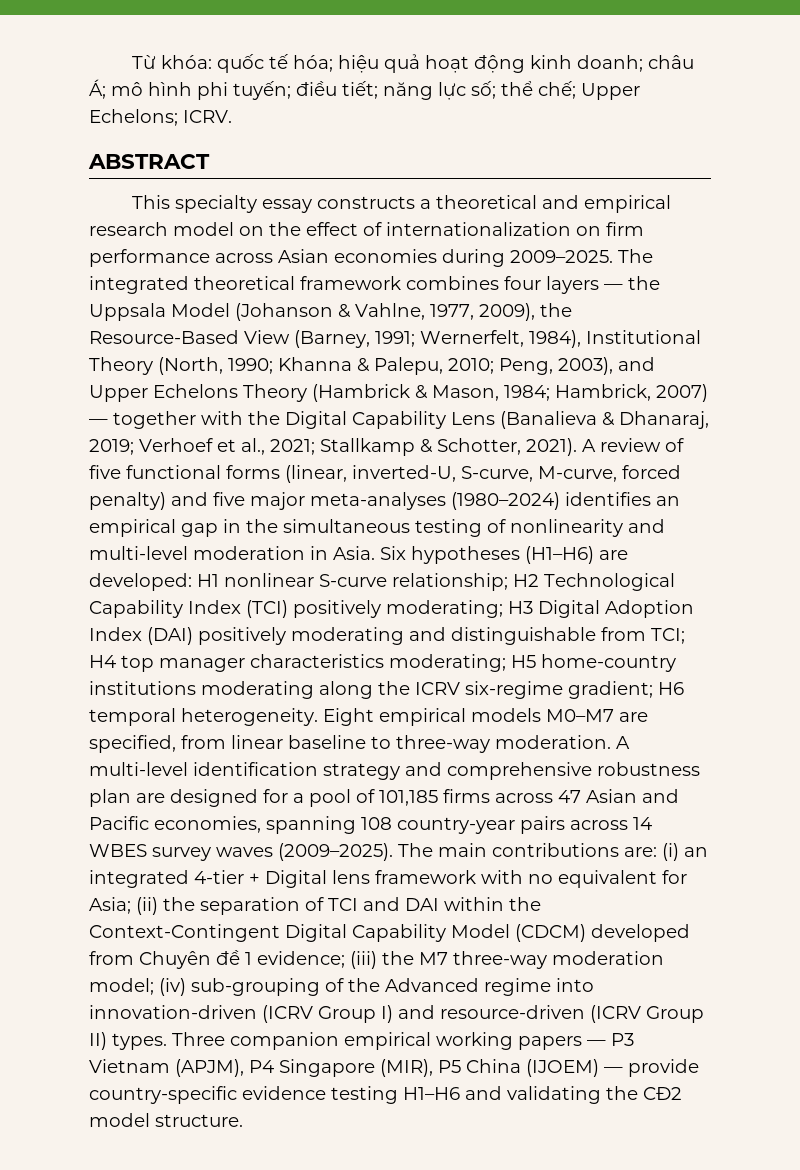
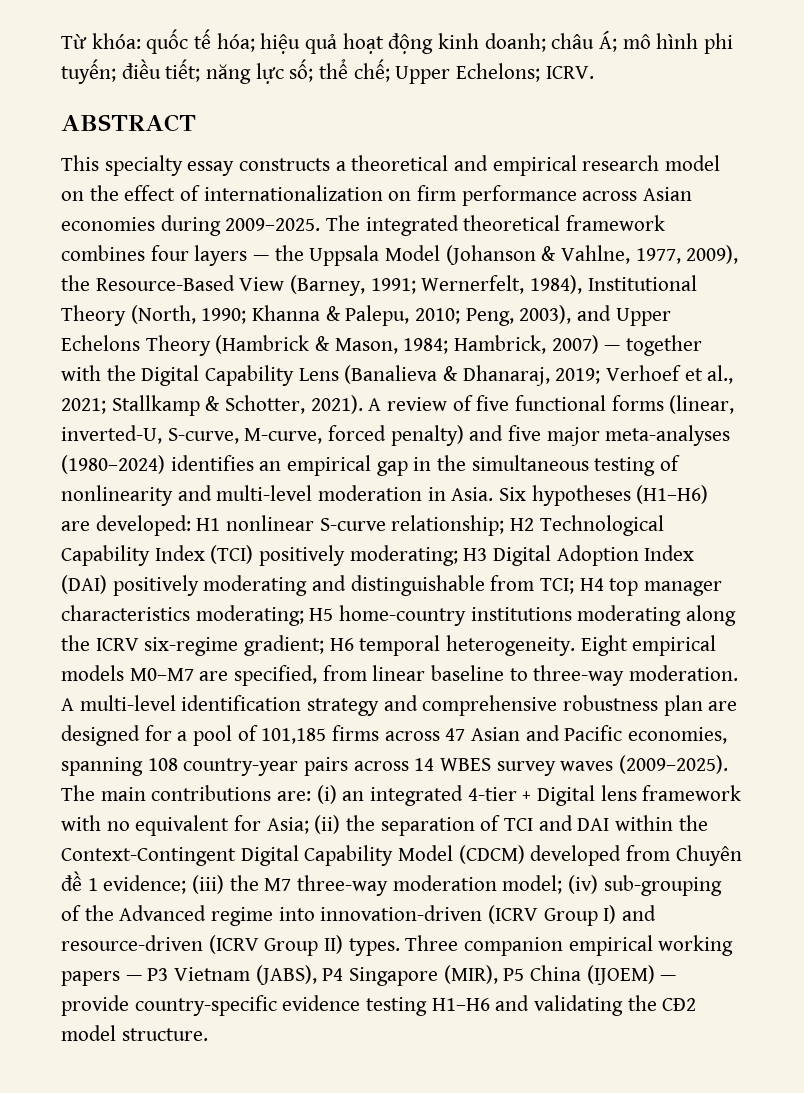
- Three companion empirical working papers — P3 Vietnam (APJM), P4 Singapore (MIR), P5 China (IJOEM) — provide country-specific evidence testing H1–H6 and validating the CĐ2 model structure.
+ Three companion empirical working papers — P3 Vietnam (JABS), P4 Singapore (MIR), P5 China (IJOEM) — provide country-specific evidence testing H1–H6 and validating the CĐ2 model structure.

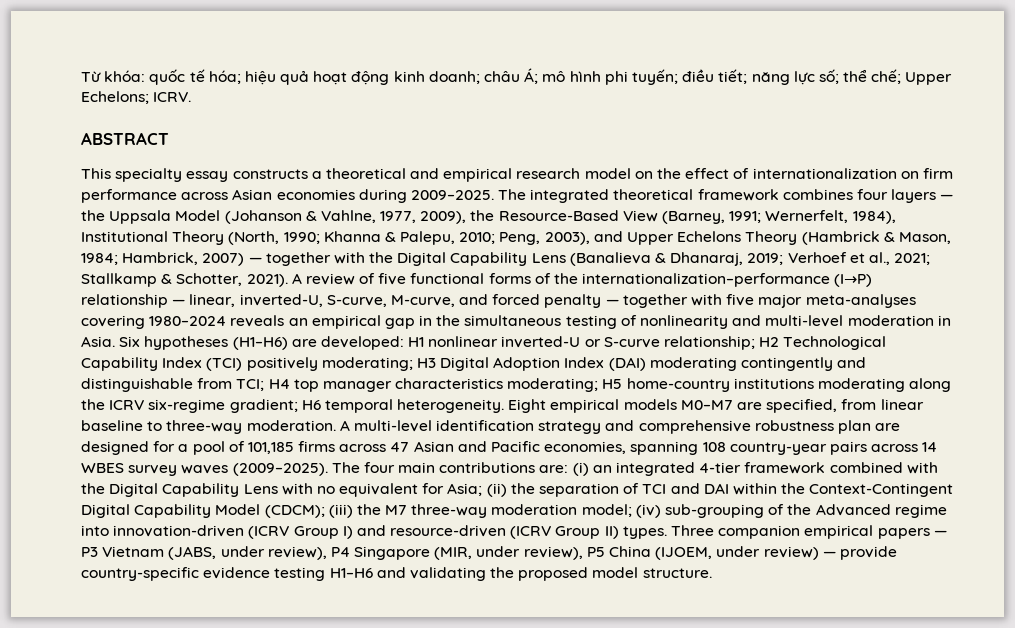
- A review of five functional forms (linear, inverted-U, S-curve, M-curve, forced penalty) and five major meta-analyses (1980–2024) identifies an empirical gap in the simultaneous testing of nonlinearity and multi-level moderation in Asia.
+ A review of five functional forms of the internationalization–performance (I→P) relationship — linear, inverted-U, S-curve, M-curve, and forced penalty — together with five major meta-analyses covering 1980–2024 reveals an empirical gap in the simultaneous testing of nonlinearity and multi-level moderation in Asia.
- Six hypotheses (H1–H6) are developed: H1 nonlinear S-curve relationship; H2 Technological Capability Index (TCI) positively moderating; H3 Digital Adoption Index (DAI) positively moderating and distinguishable from TCI; H4 top manager characteristics moderating; H5 home-country institutions moderating along the ICRV six-regime gradient; H6 temporal heterogeneity.
+ Six hypotheses (H1–H6) are developed: H1 nonlinear inverted-U or S-curve relationship; H2 Technological Capability Index (TCI) positively moderating; H3 Digital Adoption Index (DAI) moderating contingently and distinguishable from TCI; H4 top manager characteristics moderating; H5 home-country institutions moderating along the ICRV six-regime gradient; H6 temporal heterogeneity.
- The main contributions are: (i) an integrated 4-tier + Digital lens framework with no equivalent for Asia; (ii) the separation of TCI and DAI within the Context-Contingent Digital Capability Model (CDCM) developed from Chuyên đề 1 evidence; (iii) the M7 three-way moderation model; (iv) sub-grouping of the Advanced regime into innovation-driven (ICRV Group I) and resource-driven (ICRV Group II) types.
+ The four main contributions are: (i) an integrated 4-tier framework combined with the Digital Capability Lens with no equivalent for Asia; (ii) the separation of TCI and DAI within the Context-Contingent Digital Capability Model (CDCM); (iii) the M7 three-way moderation model; (iv) sub-grouping of the Advanced regime into innovation-driven (ICRV Group I) and resource-driven (ICRV Group II) types.
- Three companion empirical working papers — P3 Vietnam (JABS), P4 Singapore (MIR), P5 China (IJOEM) — provide country-specific evidence testing H1–H6 and validating the CĐ2 model structure.
+ Three companion empirical papers — P3 Vietnam (JABS, under review), P4 Singapore (MIR, under review), P5 China (IJOEM, under review) — provide country-specific evidence testing H1–H6 and validating the proposed model structure.

